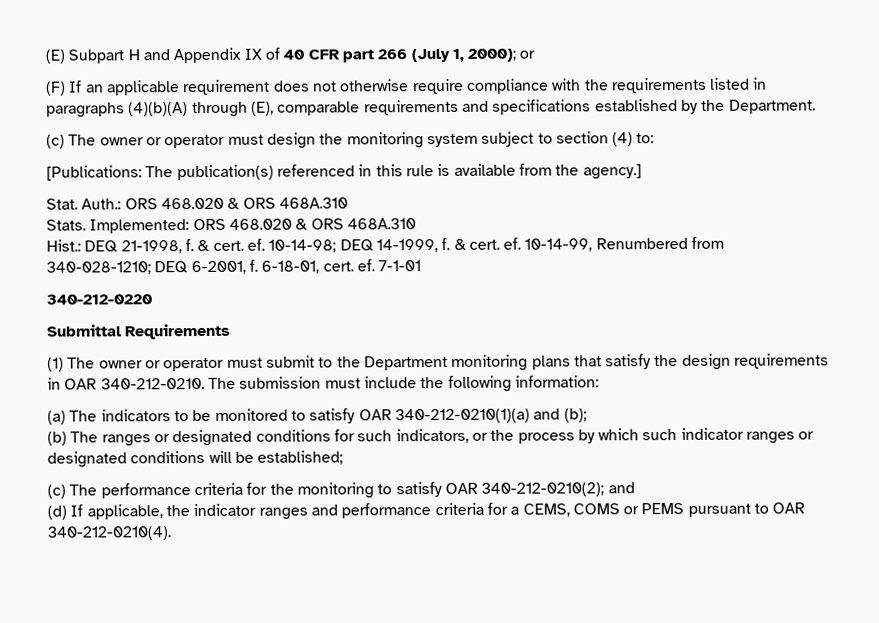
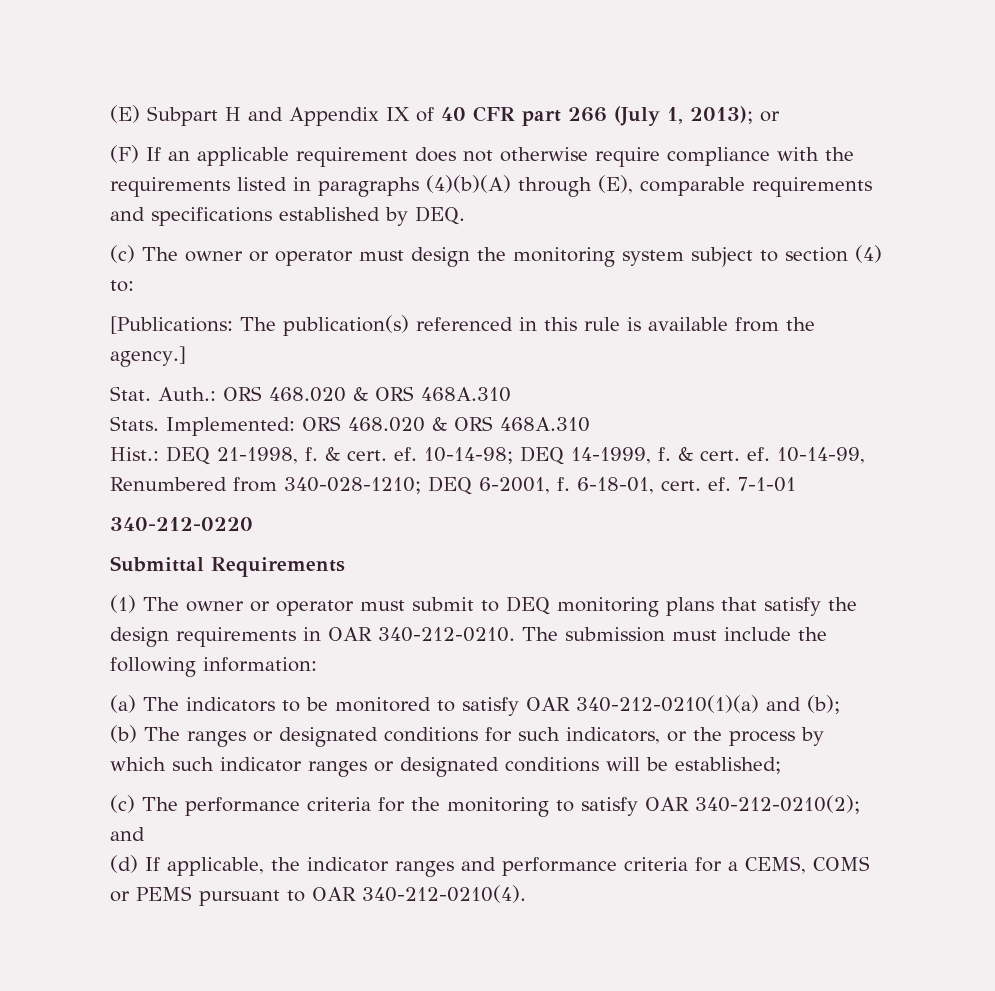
- (E) Subpart H and Appendix IX of 40 CFR part 266 (July 1, 2000); or
+ (E) Subpart H and Appendix IX of 40 CFR part 266 (July 1, 2013); or
- (F) If an applicable requirement does not otherwise require compliance with the requirements listed in paragraphs (4)(b)(A) through (E), comparable requirements and specifications established by the Department.
+ (F) If an applicable requirement does not otherwise require compliance with the requirements listed in paragraphs (4)(b)(A) through (E), comparable requirements and specifications established by DEQ.
- (1) The owner or operator must submit to the Department monitoring plans that satisfy the design requirements in OAR 340-212-0210.
+ (1) The owner or operator must submit to DEQ monitoring plans that satisfy the design requirements in OAR 340-212-0210.

